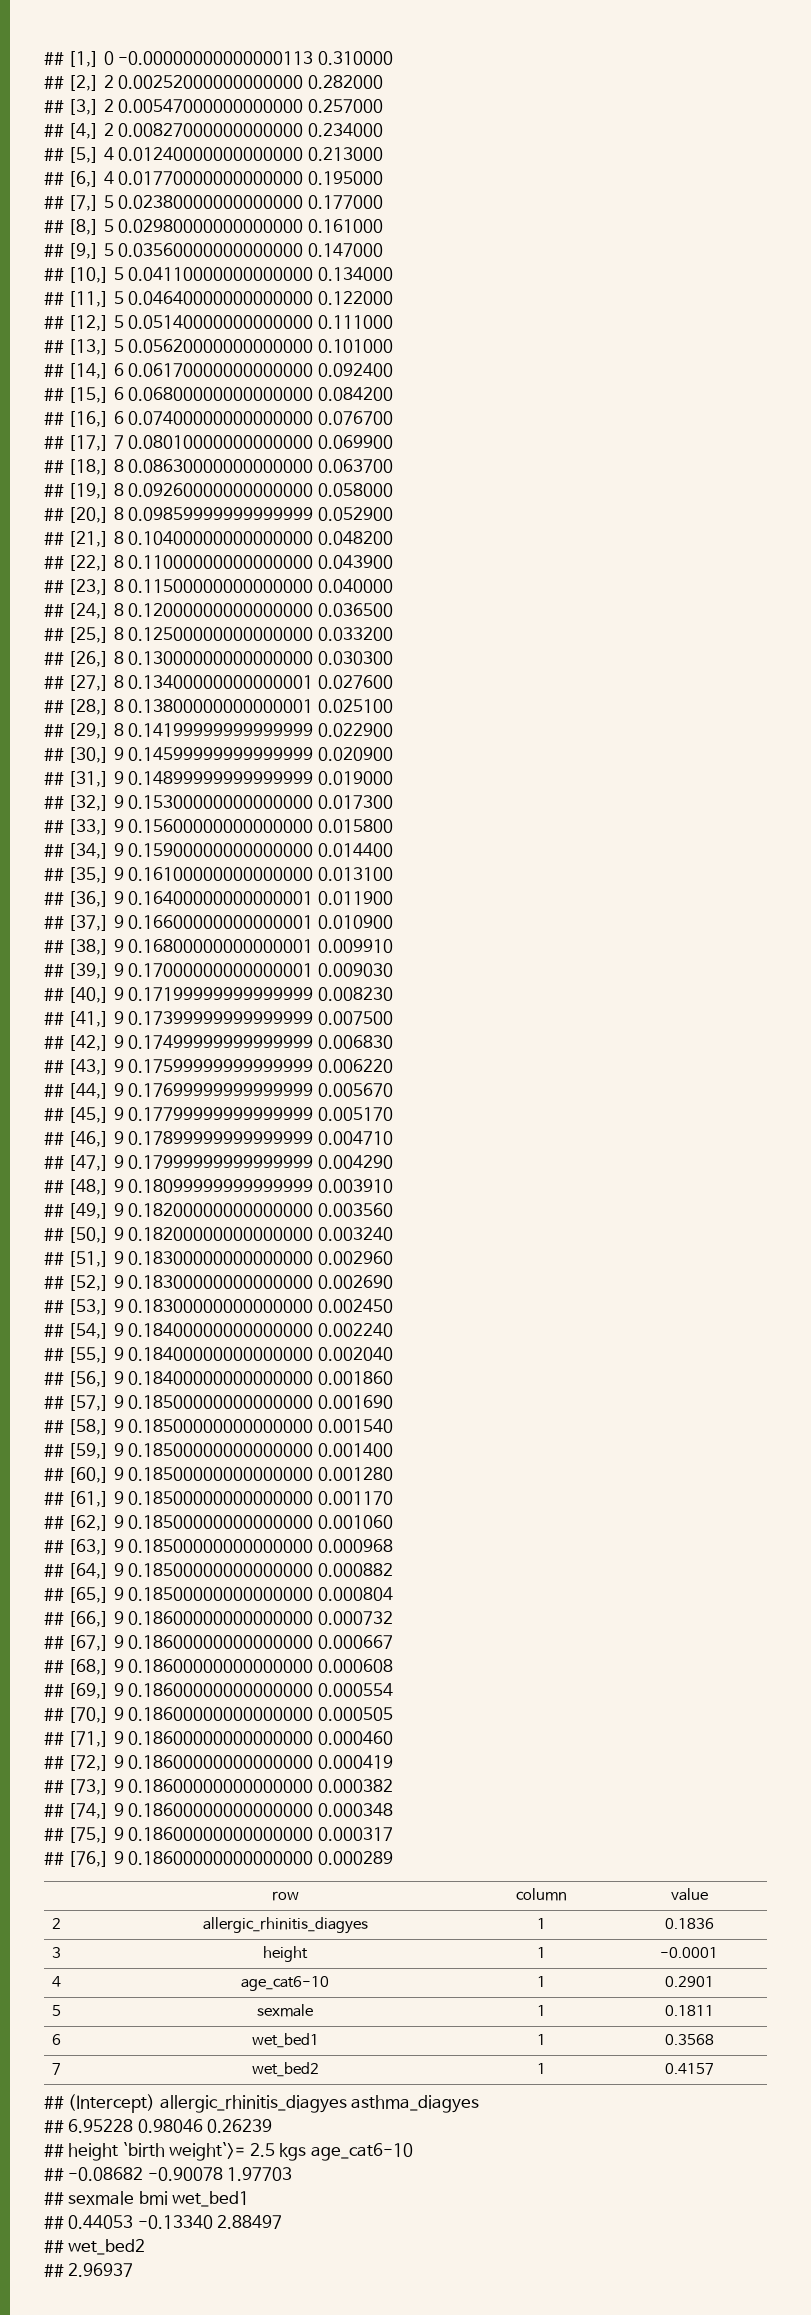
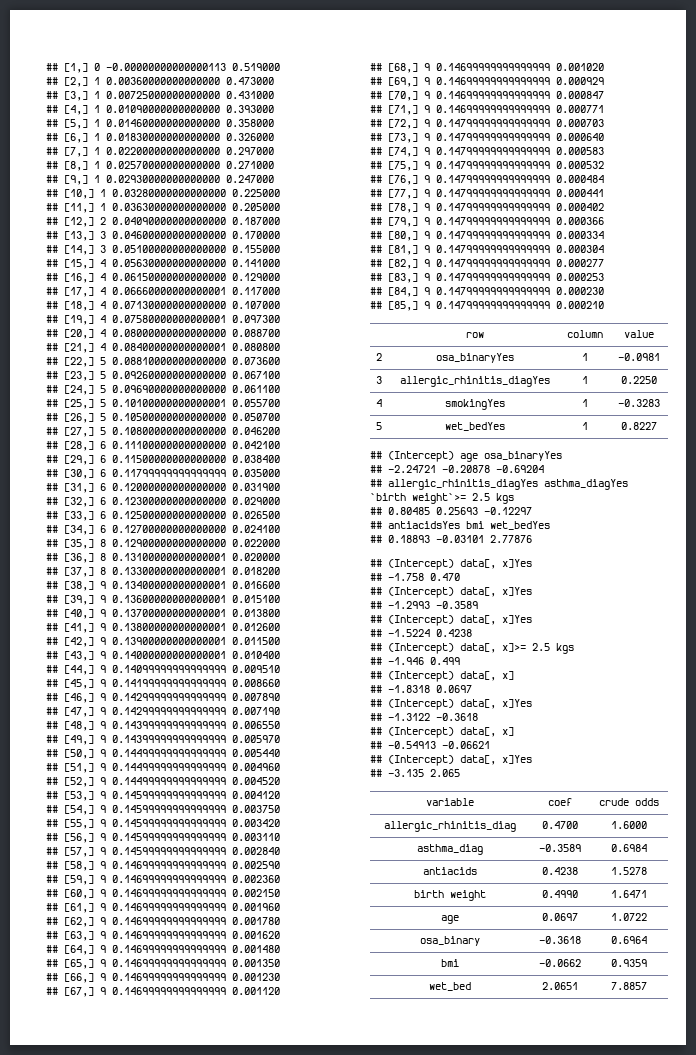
- ## [1,] 0 -0.00000000000000113 0.310000
+ ## [1,] 0 -0.00000000000000113 0.519000
- ## [2,] 2 0.00252000000000000 0.282000
+ ## [2,] 1 0.00360000000000000 0.473000
- ## [3,] 2 0.00547000000000000 0.257000
+ ## [3,] 1 0.00725000000000000 0.431000
- ## [4,] 2 0.00827000000000000 0.234000
+ ## [4,] 1 0.01090000000000000 0.393000
- ## [5,] 4 0.01240000000000000 0.213000
+ ## [5,] 1 0.01460000000000000 0.358000
- ## [6,] 4 0.01770000000000000 0.195000
+ ## [6,] 1 0.01830000000000000 0.326000
- ## [7,] 5 0.02380000000000000 0.177000
+ ## [7,] 1 0.02200000000000000 0.297000
- ## [8,] 5 0.02980000000000000 0.161000
+ ## [8,] 1 0.02570000000000000 0.271000
- ## [9,] 5 0.03560000000000000 0.147000
+ ## [9,] 1 0.02930000000000000 0.247000
- ## [10,] 5 0.04110000000000000 0.134000
+ ## [10,] 1 0.03280000000000000 0.225000
- ## [11,] 5 0.04640000000000000 0.122000
+ ## [11,] 1 0.03630000000000000 0.205000
- ## [12,] 5 0.05140000000000000 0.111000
+ ## [12,] 2 0.04090000000000000 0.187000
- ## [13,] 5 0.05620000000000000 0.101000
+ ## [13,] 3 0.04600000000000000 0.170000
- ## [14,] 6 0.06170000000000000 0.092400
+ ## [14,] 3 0.05100000000000000 0.155000
- ## [15,] 6 0.06800000000000000 0.084200
+ ## [15,] 4 0.05630000000000000 0.141000
- ## [16,] 6 0.07400000000000000 0.076700
+ ## [16,] 4 0.06150000000000000 0.129000
- ## [17,] 7 0.08010000000000000 0.069900
+ ## [17,] 4 0.06660000000000001 0.117000
- ## [18,] 8 0.08630000000000000 0.063700
+ ## [18,] 4 0.07130000000000000 0.107000
- ## [19,] 8 0.09260000000000000 0.058000
+ ## [19,] 4 0.07580000000000001 0.097300
- ## [20,] 8 0.09859999999999999 0.052900
+ ## [20,] 4 0.08000000000000000 0.088700
- ## [21,] 8 0.10400000000000000 0.048200
+ ## [21,] 4 0.08400000000000001 0.080800
- ## [22,] 8 0.11000000000000000 0.043900
+ ## [22,] 5 0.08810000000000000 0.073600
- ## [23,] 8 0.11500000000000000 0.040000
+ ## [23,] 5 0.09260000000000000 0.067100
- ## [24,] 8 0.12000000000000000 0.036500
+ ## [24,] 5 0.09690000000000000 0.061100
- ## [25,] 8 0.12500000000000000 0.033200
+ ## [25,] 5 0.10100000000000001 0.055700
- ## [26,] 8 0.13000000000000000 0.030300
+ ## [26,] 5 0.10500000000000000 0.050700
- ## [27,] 8 0.13400000000000001 0.027600
+ ## [27,] 5 0.10800000000000000 0.046200
- ## [28,] 8 0.13800000000000001 0.025100
+ ## [28,] 6 0.11100000000000000 0.042100
- ## [29,] 8 0.14199999999999999 0.022900
+ ## [29,] 6 0.11500000000000000 0.038400
- ## [30,] 9 0.14599999999999999 0.020900
+ ## [30,] 6 0.11799999999999999 0.035000
- ## [31,] 9 0.14899999999999999 0.019000
+ ## [31,] 6 0.12000000000000000 0.031900
- ## [32,] 9 0.15300000000000000 0.017300
+ ## [32,] 6 0.12300000000000000 0.029000
- ## [33,] 9 0.15600000000000000 0.015800
+ ## [33,] 6 0.12500000000000000 0.026500
- ## [34,] 9 0.15900000000000000 0.014400
+ ## [34,] 6 0.12700000000000000 0.024100
- ## [35,] 9 0.16100000000000000 0.013100
+ ## [35,] 8 0.12900000000000000 0.022000
- ## [36,] 9 0.16400000000000001 0.011900
+ ## [36,] 8 0.13100000000000001 0.020000
- ## [37,] 9 0.16600000000000001 0.010900
+ ## [37,] 8 0.13300000000000001 0.018200
- ## [38,] 9 0.16800000000000001 0.009910
+ ## [38,] 9 0.13400000000000001 0.016600
- ## [39,] 9 0.17000000000000001 0.009030
+ ## [39,] 9 0.13600000000000001 0.015100
- ## [40,] 9 0.17199999999999999 0.008230
+ ## [40,] 9 0.13700000000000001 0.013800
- ## [41,] 9 0.17399999999999999 0.007500
+ ## [41,] 9 0.13800000000000001 0.012600
- ## [42,] 9 0.17499999999999999 0.006830
+ ## [42,] 9 0.13900000000000001 0.011500
- ## [43,] 9 0.17599999999999999 0.006220
+ ## [43,] 9 0.14000000000000001 0.010400
- ## [44,] 9 0.17699999999999999 0.005670
+ ## [44,] 9 0.14099999999999999 0.009510
- ## [45,] 9 0.17799999999999999 0.005170
+ ## [45,] 9 0.14199999999999999 0.008660
- ## [46,] 9 0.17899999999999999 0.004710
+ ## [46,] 9 0.14299999999999999 0.007890
- ## [47,] 9 0.17999999999999999 0.004290
+ ## [47,] 9 0.14299999999999999 0.007190
- ## [48,] 9 0.18099999999999999 0.003910
+ ## [48,] 9 0.14399999999999999 0.006550
- ## [49,] 9 0.18200000000000000 0.003560
+ ## [49,] 9 0.14399999999999999 0.005970
- ## [50,] 9 0.18200000000000000 0.003240
+ ## [50,] 9 0.14499999999999999 0.005440
- ## [51,] 9 0.18300000000000000 0.002960
+ ## [51,] 9 0.14499999999999999 0.004960
- ## [52,] 9 0.18300000000000000 0.002690
+ ## [52,] 9 0.14499999999999999 0.004520
- ## [53,] 9 0.18300000000000000 0.002450
+ ## [53,] 9 0.14599999999999999 0.004120
- ## [54,] 9 0.18400000000000000 0.002240
+ ## [54,] 9 0.14599999999999999 0.003750
- ## [55,] 9 0.18400000000000000 0.002040
+ ## [55,] 9 0.14599999999999999 0.003420
- ## [56,] 9 0.18400000000000000 0.001860
+ ## [56,] 9 0.14599999999999999 0.003110
- ## [57,] 9 0.18500000000000000 0.001690
+ ## [57,] 9 0.14599999999999999 0.002840
- ## [58,] 9 0.18500000000000000 0.001540
+ ## [58,] 9 0.14699999999999999 0.002590
- ## [59,] 9 0.18500000000000000 0.001400
+ ## [59,] 9 0.14699999999999999 0.002360
- ## [60,] 9 0.18500000000000000 0.001280
+ ## [60,] 9 0.14699999999999999 0.002150
- ## [61,] 9 0.18500000000000000 0.001170
+ ## [61,] 9 0.14699999999999999 0.001960
- ## [62,] 9 0.18500000000000000 0.001060
+ ## [62,] 9 0.14699999999999999 0.001780
- ## [63,] 9 0.18500000000000000 0.000968
+ ## [63,] 9 0.14699999999999999 0.001620
- ## [64,] 9 0.18500000000000000 0.000882
+ ## [64,] 9 0.14699999999999999 0.001480
- ## [65,] 9 0.18500000000000000 0.000804
+ ## [65,] 9 0.14699999999999999 0.001350
- ## [66,] 9 0.18600000000000000 0.000732
+ ## [66,] 9 0.14699999999999999 0.001230
- ## [67,] 9 0.18600000000000000 0.000667
+ ## [67,] 9 0.14699999999999999 0.001120
- ## [68,] 9 0.18600000000000000 0.000608
+ ## [68,] 9 0.14699999999999999 0.001020
- ## [69,] 9 0.18600000000000000 0.000554
+ ## [69,] 9 0.14699999999999999 0.000929
- ## [70,] 9 0.18600000000000000 0.000505
+ ## [70,] 9 0.14699999999999999 0.000847
- ## [71,] 9 0.18600000000000000 0.000460
+ ## [71,] 9 0.14699999999999999 0.000771
- ## [72,] 9 0.18600000000000000 0.000419
+ ## [72,] 9 0.14799999999999999 0.000703
- ## [73,] 9 0.18600000000000000 0.000382
+ ## [73,] 9 0.14799999999999999 0.000640
- ## [74,] 9 0.18600000000000000 0.000348
+ ## [74,] 9 0.14799999999999999 0.000583
- ## [75,] 9 0.18600000000000000 0.000317
+ ## [75,] 9 0.14799999999999999 0.000532
- ## [76,] 9 0.18600000000000000 0.000289
+ ## [76,] 9 0.14799999999999999 0.000484
+ ## [77,] 9 0.14799999999999999 0.000441
+ ## [78,] 9 0.14799999999999999 0.000402
+ ## [79,] 9 0.14799999999999999 0.000366
+ ## [80,] 9 0.14799999999999999 0.000334
+ ## [81,] 9 0.14799999999999999 0.000304
+ ## [82,] 9 0.14799999999999999 0.000277
+ ## [83,] 9 0.14799999999999999 0.000253
+ ## [84,] 9 0.14799999999999999 0.000230
+ ## [85,] 9 0.14799999999999999 0.000210
- 2 | allergic_rhinitis_diagyes | 1 | 0.1836
+ 2 | osa_binaryYes | 1 | -0.0981
- 3 | height | 1 | -0.0001
+ 3 | allergic_rhinitis_diagYes | 1 | 0.2250
- 4 | age_cat6-10 | 1 | 0.2901
+ 4 | smokingYes | 1 | -0.3283
- 5 | sexmale | 1 | 0.1811
- 6 | wet_bed1 | 1 | 0.3568
- 7 | wet_bed2 | 1 | 0.4157
- ## (Intercept) allergic_rhinitis_diagyes asthma_diagyes
- ## 6.95228 0.98046 0.26239
- ## height `birth weight`>= 2.5 kgs age_cat6-10
- ## -0.08682 -0.90078 1.97703
- ## sexmale bmi wet_bed1
- ## 0.44053 -0.13340 2.88497
- ## wet_bed2
- ## 2.96937
+ 5 | wet_bedYes | 1 | 0.8227
+ ## (Intercept) age osa_binaryYes
+ ## -2.24721 -0.20878 -0.69204
+ ## allergic_rhinitis_diagYes asthma_diagYes `birth weight`>= 2.5 kgs
+ ## 0.80485 0.25693 -0.12297
+ ## antiacidsYes bmi wet_bedYes
+ ## 0.18893 -0.03101 2.77876
+ ## (Intercept) data[, x]Yes
+ ## -1.758 0.470
+ ## (Intercept) data[, x]Yes
+ ## -1.2993 -0.3589
+ ## (Intercept) data[, x]Yes
+ ## -1.5224 0.4238
+ ## (Intercept) data[, x]>= 2.5 kgs
+ ## -1.946 0.499
+ ## (Intercept) data[, x]
+ ## -1.8318 0.0697
+ ## (Intercept) data[, x]Yes
+ ## -1.3122 -0.3618
+ ## (Intercept) data[, x]
+ ## -0.54913 -0.06621
+ ## (Intercept) data[, x]Yes
+ ## -3.135 2.065
+ variable | coef | crude odds
+ allergic_rhinitis_diag | 0.4700 | 1.6000
+ asthma_diag | -0.3589 | 0.6984
+ antiacids | 0.4238 | 1.5278
+ birth weight | 0.4990 | 1.6471
+ age | 0.0697 | 1.0722
+ osa_binary | -0.3618 | 0.6964
+ bmi | -0.0662 | 0.9359
+ wet_bed | 2.0651 | 7.8857

